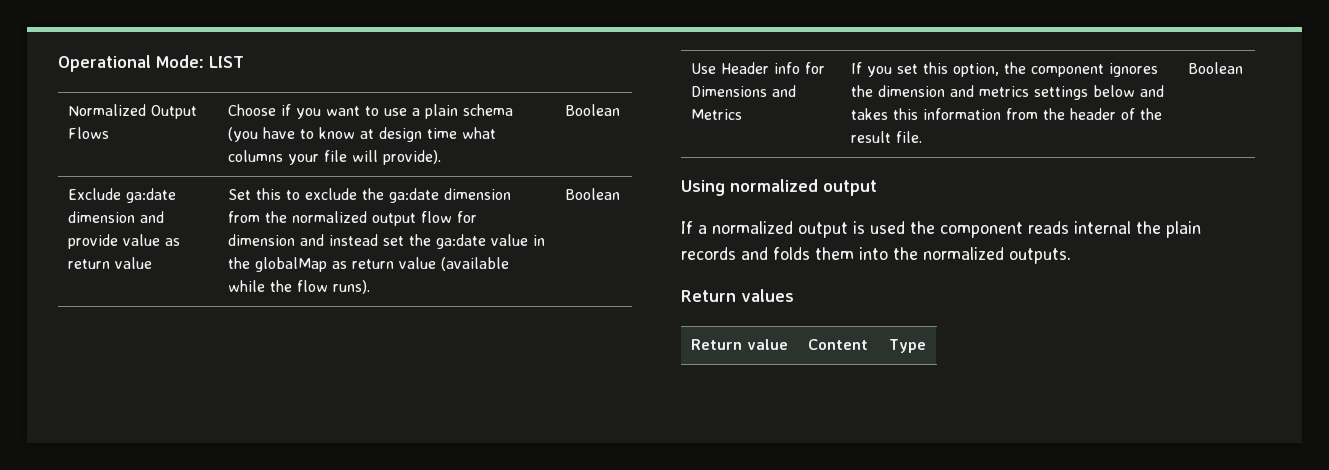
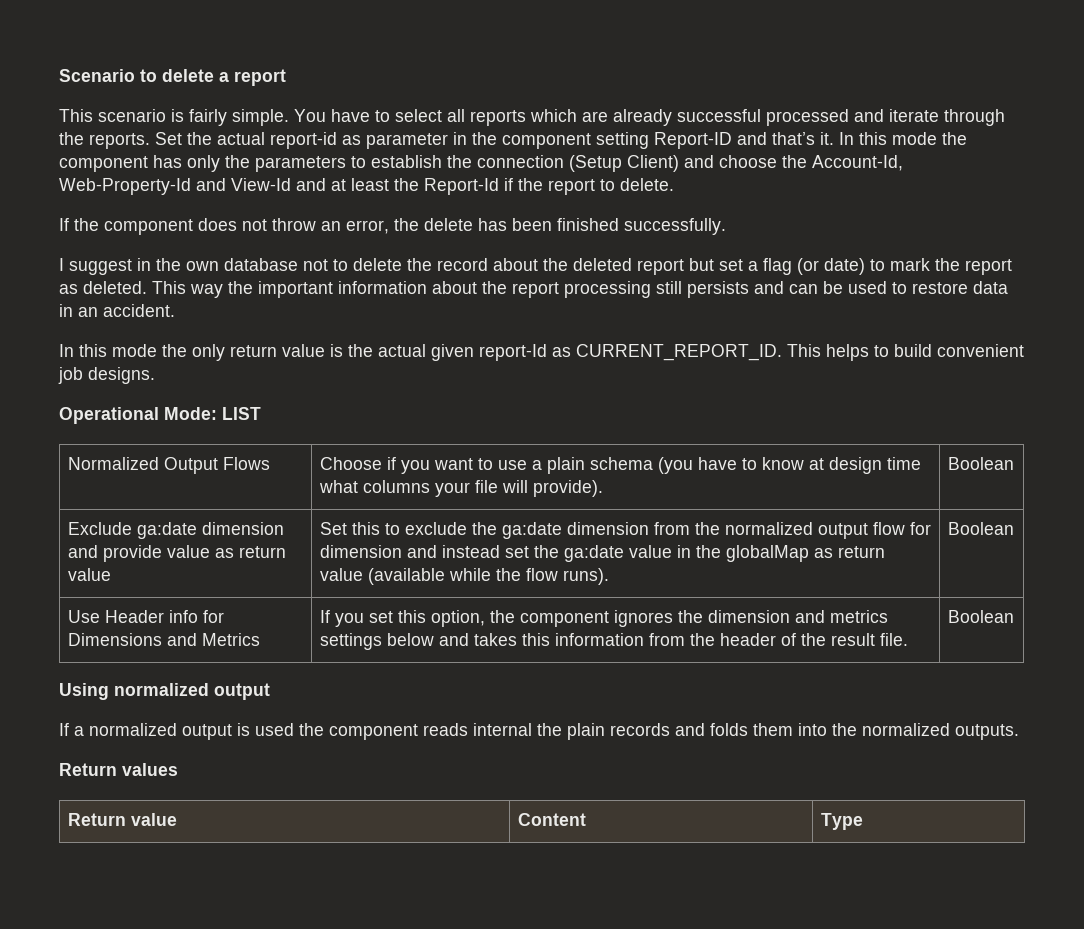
+ Scenario to delete a report
+ This scenario is fairly simple. You have to select all reports which are already successful processed and iterate through the reports. Set the actual report-id as parameter in the component setting Report-ID and that’s it. In this mode the component has only the parameters to establish the connection (Setup Client) and choose the Account-Id, Web-Property-Id and View-Id and at least the Report-Id if the report to delete.
+ If the component does not throw an error, the delete has been finished successfully.
+ I suggest in the own database not to delete the record about the deleted report but set a flag (or date) to mark the report as deleted. This way the important information about the report processing still persists and can be used to restore data in an accident.
+ In this mode the only return value is the actual given report-Id as CURRENT_REPORT_ID. This helps to build convenient job designs.

